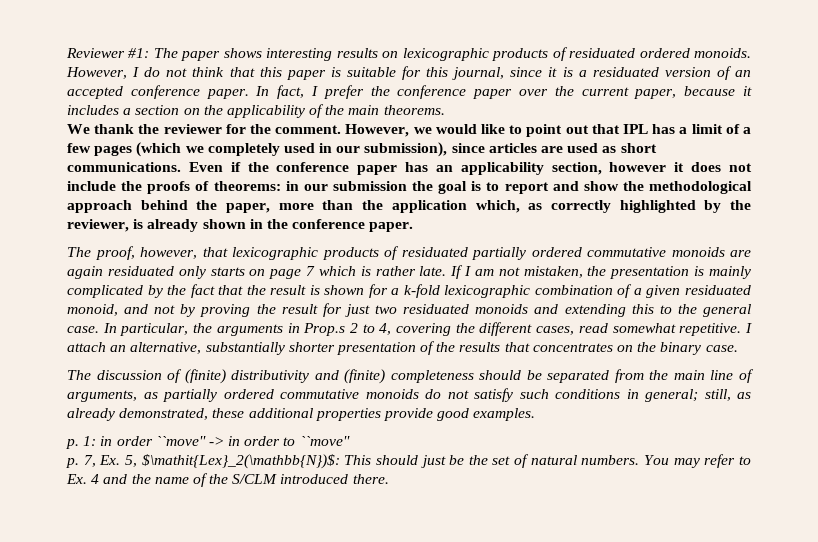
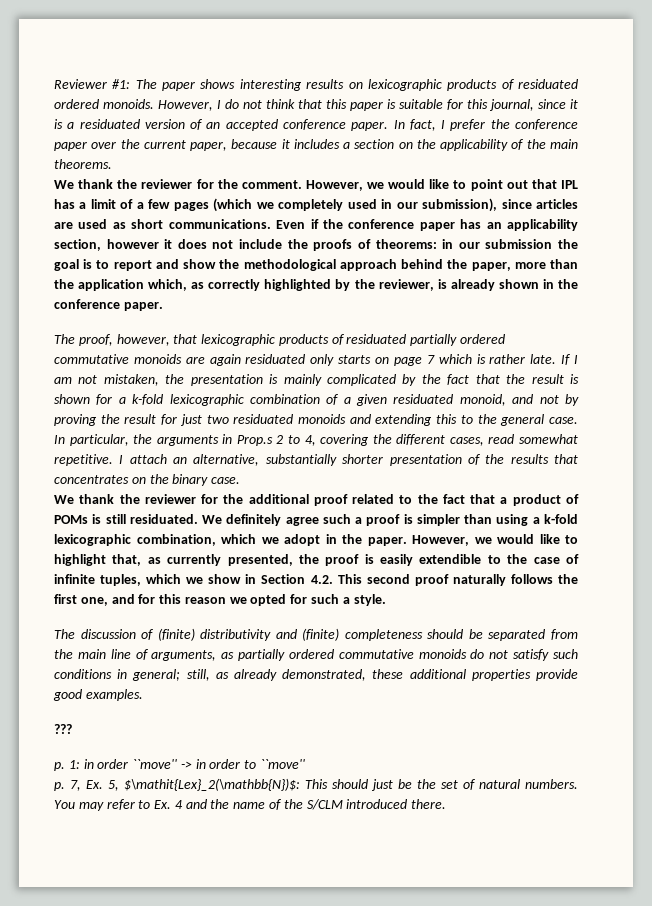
+ We thank the reviewer for the additional proof related to the fact that a product of POMs is still residuated. We definitely agree such a proof is simpler than using a k-fold lexicographic combination, which we adopt in the paper. However, we would like to highlight that, as currently presented, the proof is easily extendible to the case of infinite tuples, which we show in Section 4.2. This second proof naturally follows the first one, and for this reason we opted for such a style.
+ ???

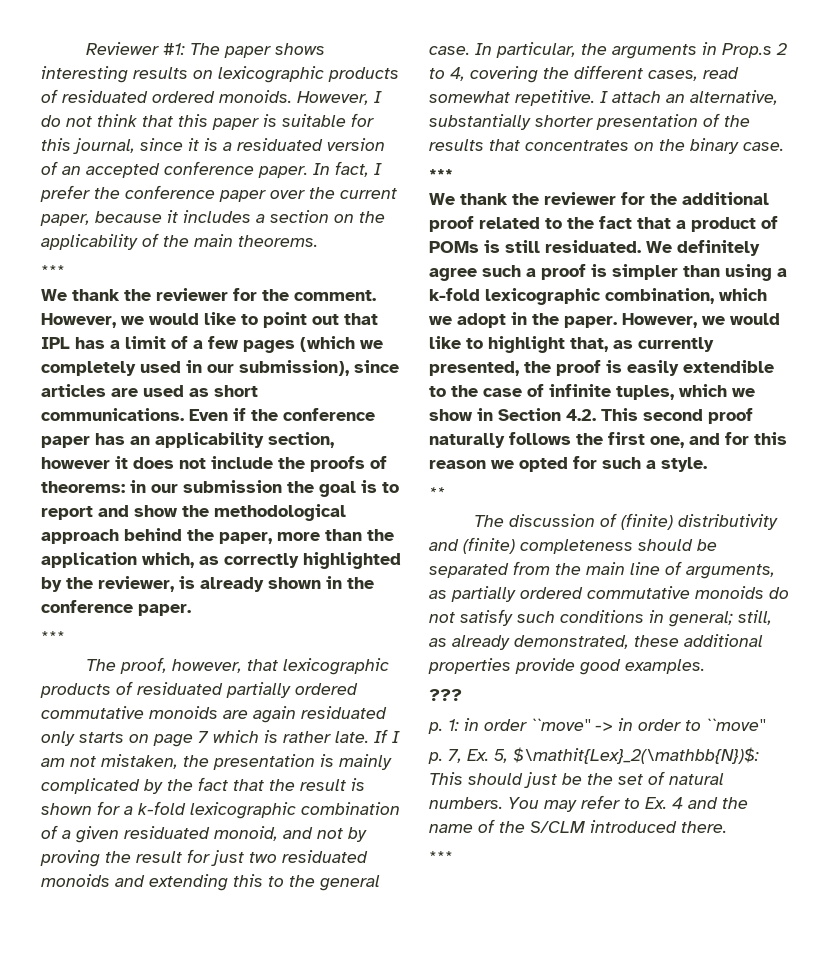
  In fact, I prefer the conference paper over the current paper, because it includes a section on the applicability of the main theorems.
+ ***
  Even if the conference paper has an applicability section, however it does not include the proofs of theorems: in our submission the goal is to report and show the methodological approach behind the paper, more than the application which, as correctly highlighted by the reviewer, is already shown in the conference paper.
+ ***
  I attach an alternative, substantially shorter presentation of the results that concentrates on the binary case.
+ ***
+ **
  You may refer to Ex. 4 and the name of the S/CLM introduced there.
+ ***

